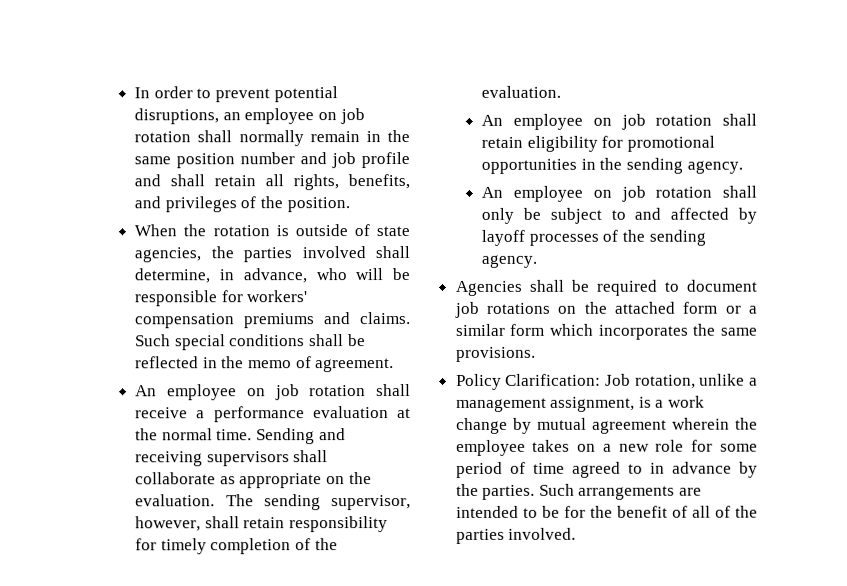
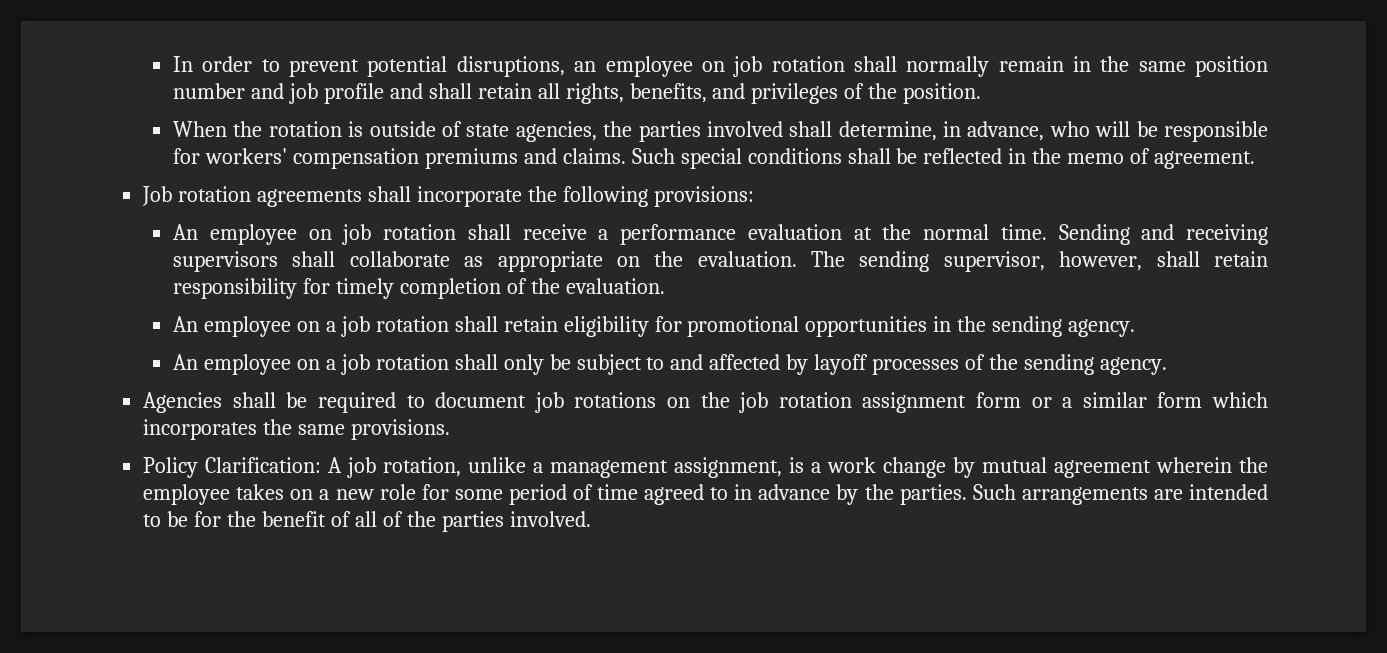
+ Job rotation agreements shall incorporate the following provisions:
- An employee on job rotation shall retain eligibility for promotional opportunities in the sending agency.
+ An employee on a job rotation shall retain eligibility for promotional opportunities in the sending agency.
- An employee on job rotation shall only be subject to and affected by layoff processes of the sending agency.
+ An employee on a job rotation shall only be subject to and affected by layoff processes of the sending agency.
- Agencies shall be required to document job rotations on the attached form or a similar form which incorporates the same provisions.
+ Agencies shall be required to document job rotations on the job rotation assignment form or a similar form which incorporates the same provisions.
- Policy Clarification: Job rotation, unlike a management assignment, is a work change by mutual agreement wherein the employee takes on a new role for some period of time agreed to in advance by the parties.
+ Policy Clarification: A job rotation, unlike a management assignment, is a work change by mutual agreement wherein the employee takes on a new role for some period of time agreed to in advance by the parties.

